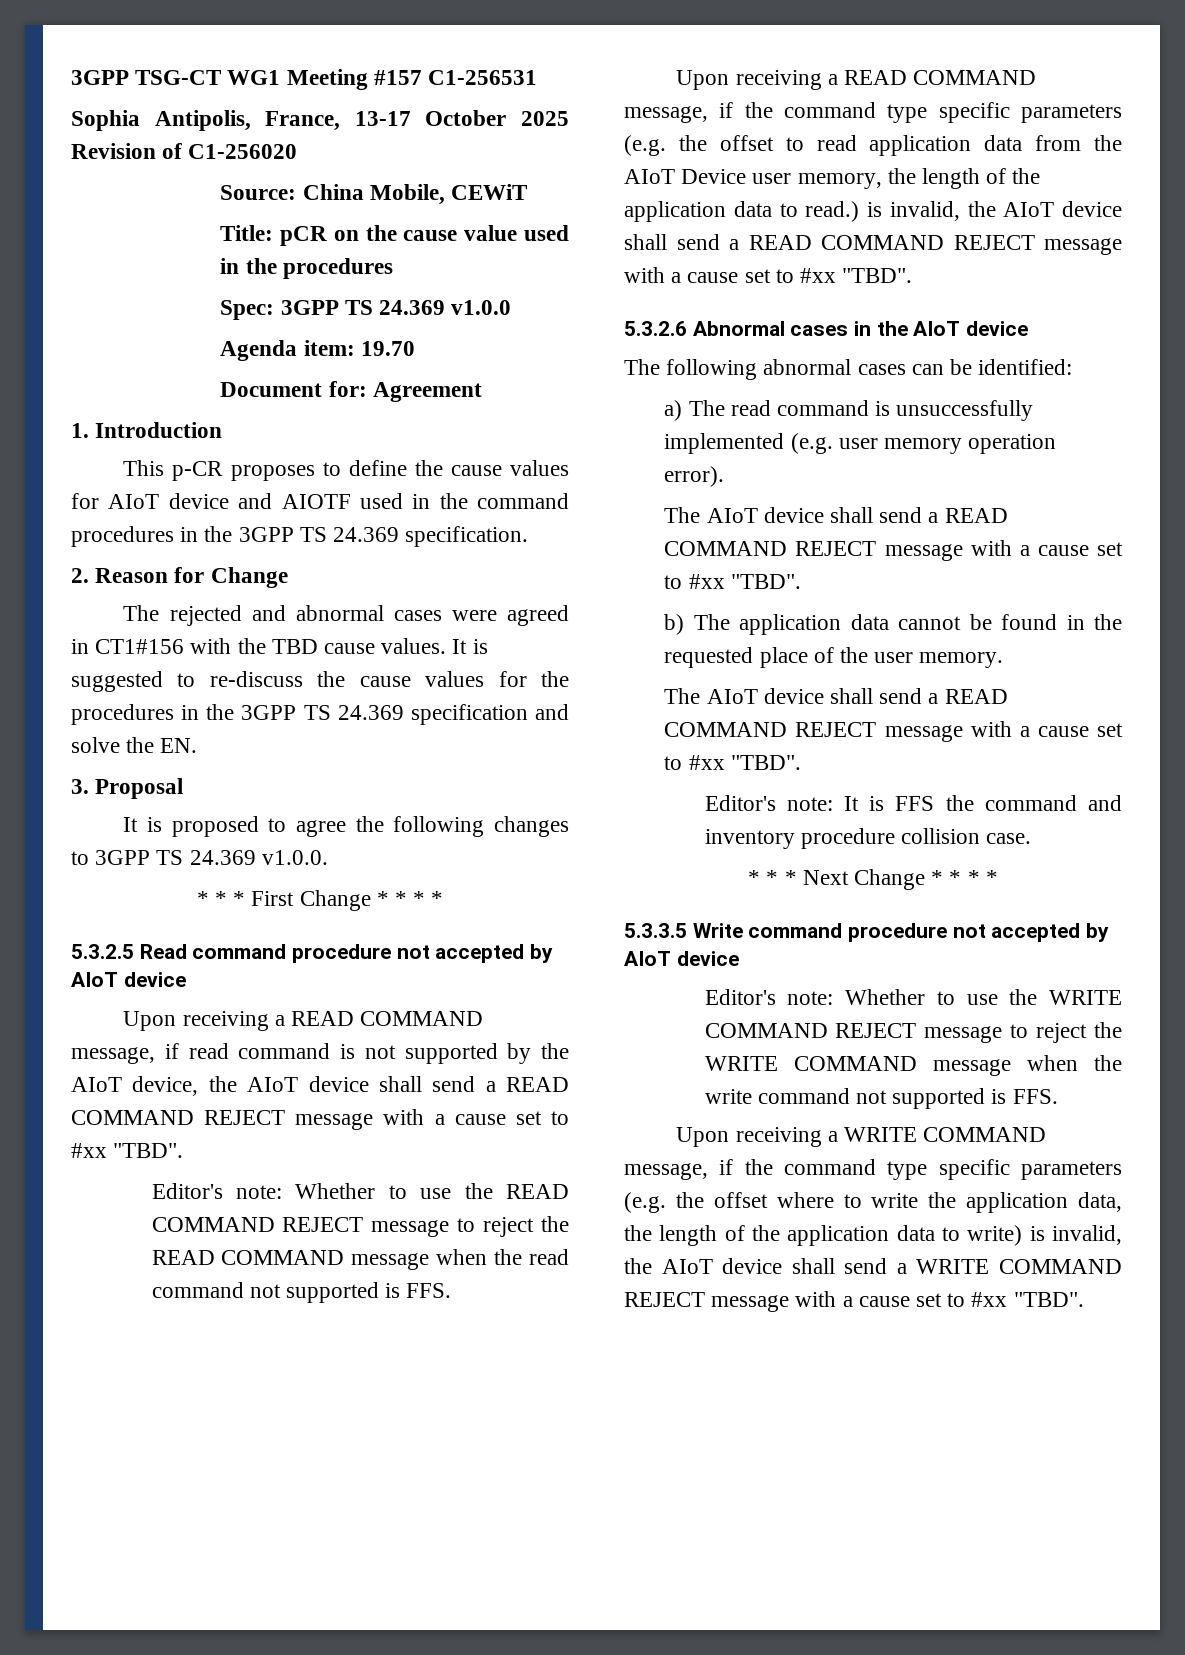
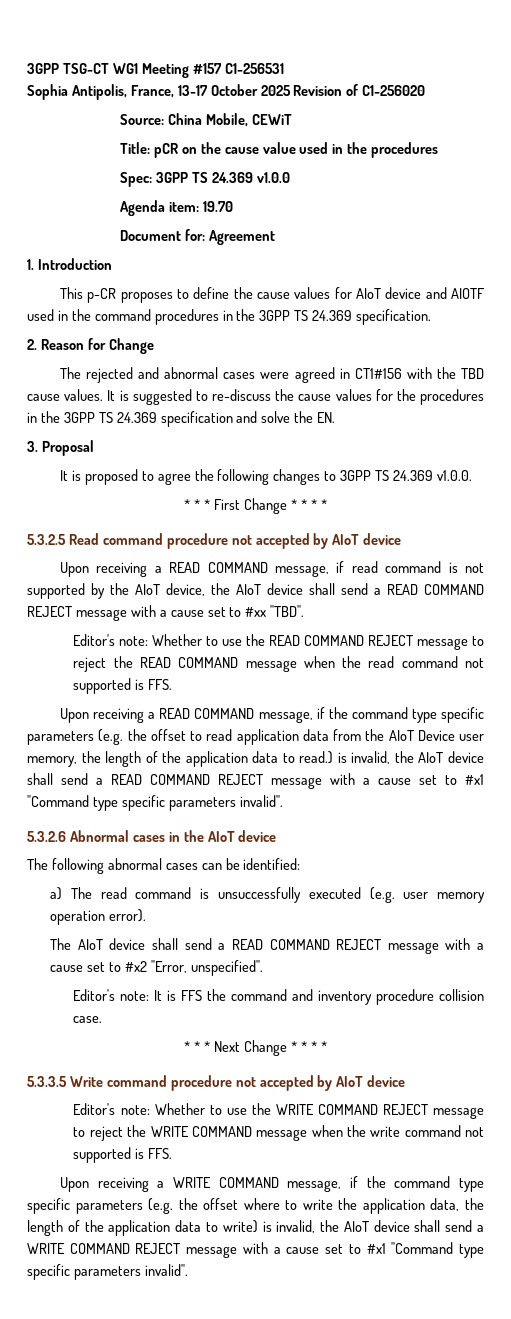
- Upon receiving a READ COMMAND message, if the command type specific parameters (e.g. the offset to read application data from the AIoT Device user memory, the length of the application data to read.) is invalid, the AIoT device shall send a READ COMMAND REJECT message with a cause set to #xx "TBD".
+ Upon receiving a READ COMMAND message, if the command type specific parameters (e.g. the offset to read application data from the AIoT Device user memory, the length of the application data to read.) is invalid, the AIoT device shall send a READ COMMAND REJECT message with a cause set to #x1 "Command type specific parameters invalid".
- a) The read command is unsuccessfully implemented (e.g. user memory operation error).
- The AIoT device shall send a READ COMMAND REJECT message with a cause set to #xx "TBD".
- b) The application data cannot be found in the requested place of the user memory.
- The AIoT device shall send a READ COMMAND REJECT message with a cause set to #xx "TBD".
+ a) The read command is unsuccessfully executed (e.g. user memory operation error).
+ The AIoT device shall send a READ COMMAND REJECT message with a cause set to #x2 "Error, unspecified".
- Upon receiving a WRITE COMMAND message, if the command type specific parameters (e.g. the offset where to write the application data, the length of the application data to write) is invalid, the AIoT device shall send a WRITE COMMAND REJECT message with a cause set to #xx "TBD".
+ Upon receiving a WRITE COMMAND message, if the command type specific parameters (e.g. the offset where to write the application data, the length of the application data to write) is invalid, the AIoT device shall send a WRITE COMMAND REJECT message with a cause set to #x1 "Command type specific parameters invalid".

